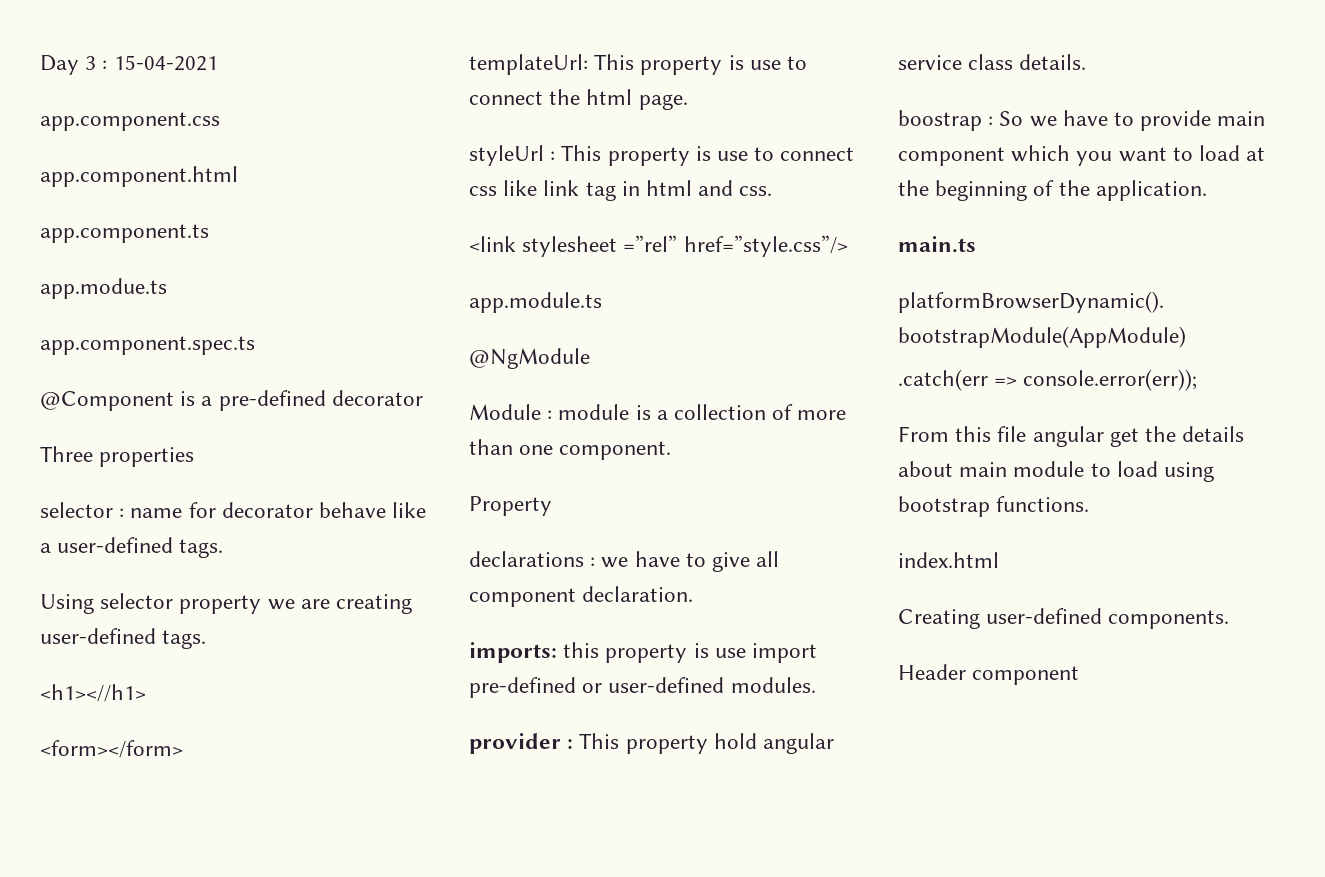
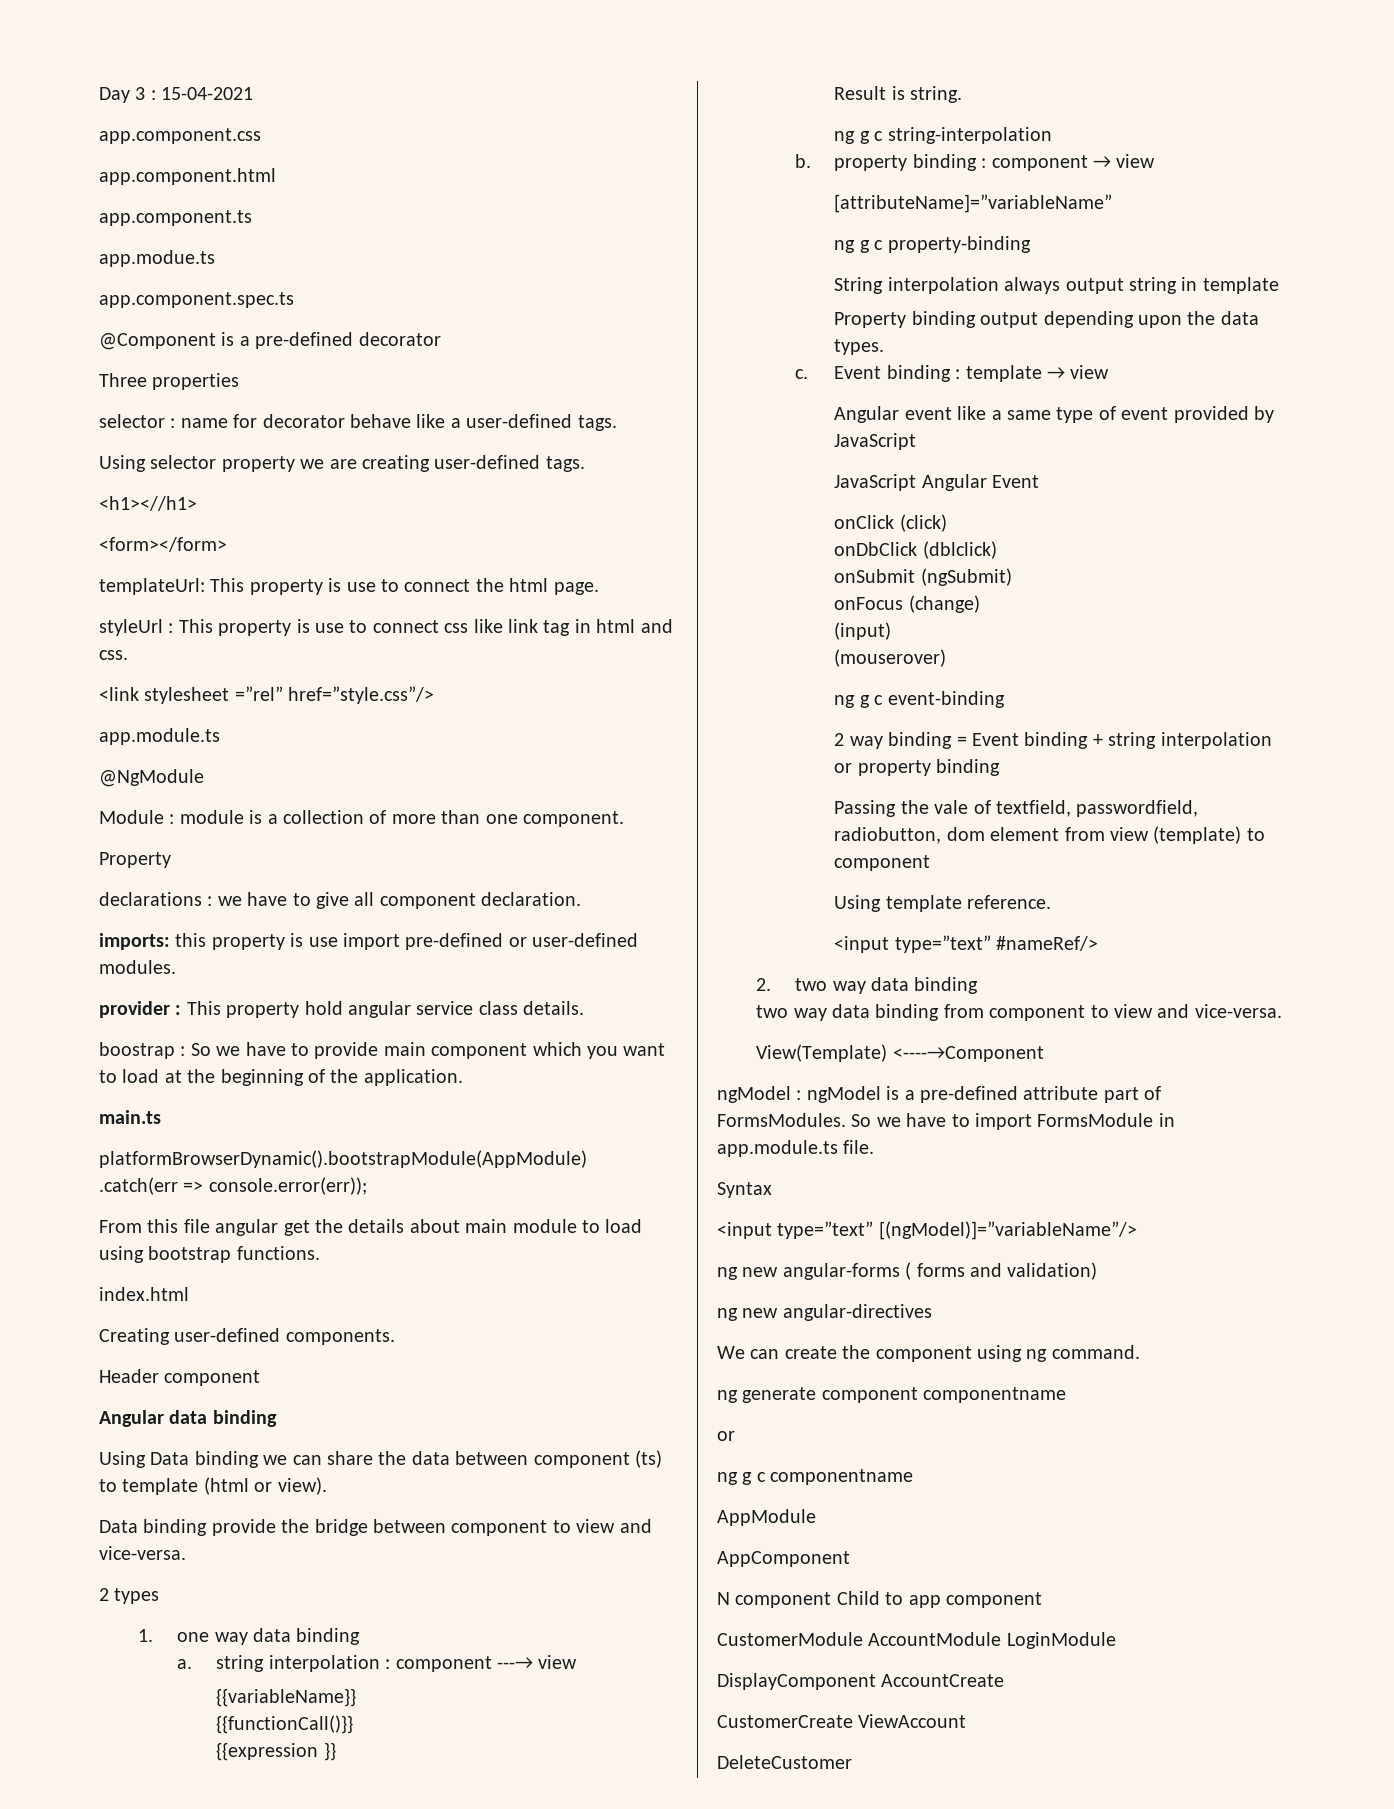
+ Angular data binding
+ Using Data binding we can share the data between component (ts) to template (html or view).
+ Data binding provide the bridge between component to view and vice-versa.
+ 2 types
+ 1. one way data binding
+ a. string interpolation : component ---→ view
+ {{variableName}}
+ {{functionCall()}}
+ {{expression }}
+ Result is string.
+ ng g c string-interpolation
+ b. property binding : component → view
+ [attributeName]=”variableName”
+ ng g c property-binding
+ String interpolation always output string in template
+ Property binding output depending upon the data types.
+ c. Event binding : template → view
+ Angular event like a same type of event provided by JavaScript
+ JavaScript Angular Event
+ onClick (click)
+ onDbClick (dblclick)
+ onSubmit (ngSubmit)
+ onFocus (change)
+ (input)
+ (mouserover)
+ ng g c event-binding
+ 2 way binding = Event binding + string interpolation or property binding
+ Passing the vale of textfield, passwordfield, radiobutton, dom element from view (template) to component
+ Using template reference.
+ <input type=”text” #nameRef/>
+ 2. two way data binding
+ two way data binding from component to view and vice-versa.
+ View(Template) <----→Component
+ ngModel : ngModel is a pre-defined attribute part of FormsModules. So we have to import FormsModule in app.module.ts file.
+ Syntax
+ <input type=”text” [(ngModel)]=”variableName”/>
+ ng new angular-forms ( forms and validation)
+ ng new angular-directives
+ We can create the component using ng command.
+ ng generate component componentname
+ or
+ ng g c componentname
+ AppModule
+ AppComponent
+ N component Child to app component
+ CustomerModule AccountModule LoginModule
+ DisplayComponent AccountCreate
+ CustomerCreate ViewAccount
+ DeleteCustomer

